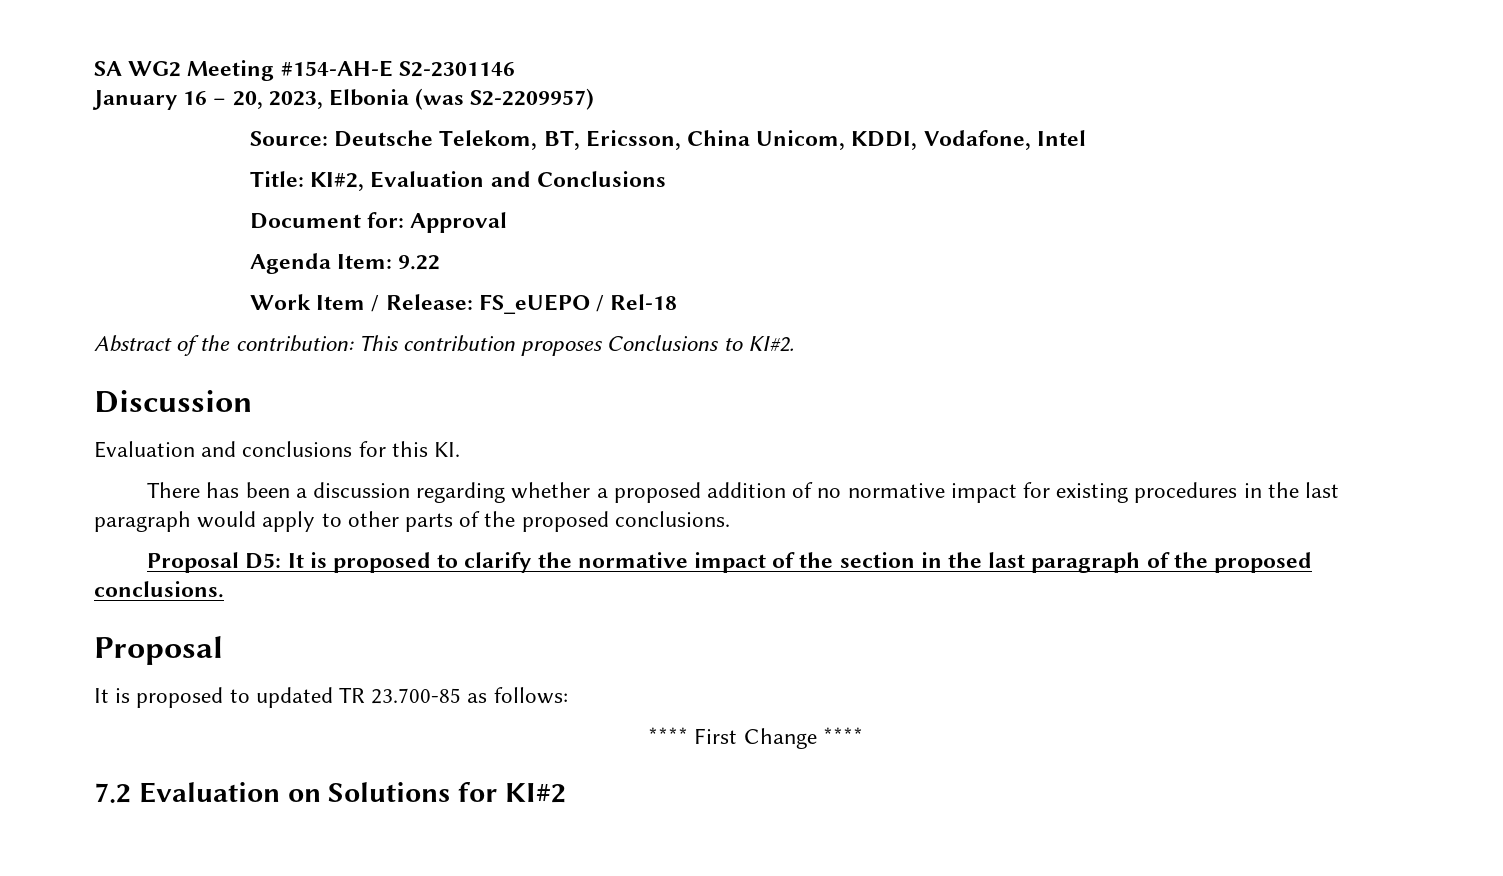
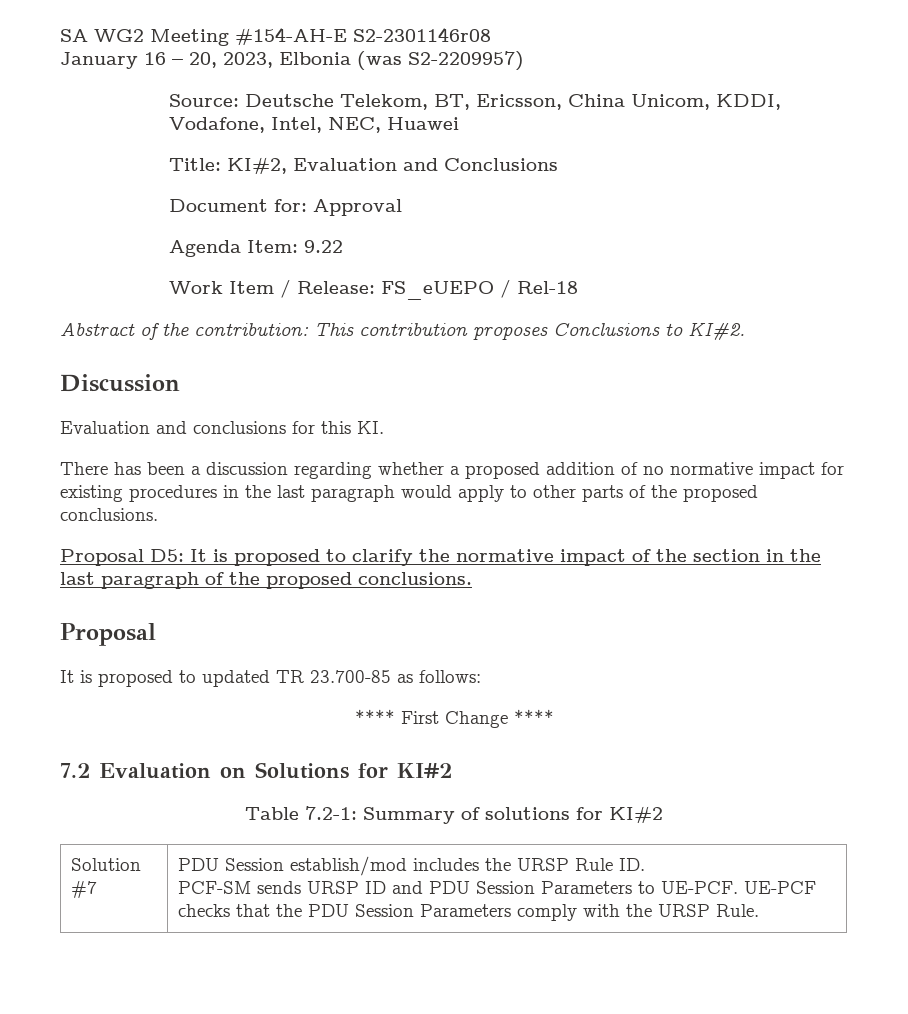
- SA WG2 Meeting #154-AH-E S2-2301146
+ SA WG2 Meeting #154-AH-E S2-2301146r08
- Source: Deutsche Telekom, BT, Ericsson, China Unicom, KDDI, Vodafone, Intel
+ Source: Deutsche Telekom, BT, Ericsson, China Unicom, KDDI, Vodafone, Intel, NEC, Huawei
+ Table 7.2-1: Summary of solutions for KI#2
+ Solution #7 | PDU Session establish/mod includes the URSP Rule ID.
+ PCF-SM sends URSP ID and PDU Session Parameters to UE-PCF. UE-PCF checks that the PDU Session Parameters comply with the URSP Rule.

